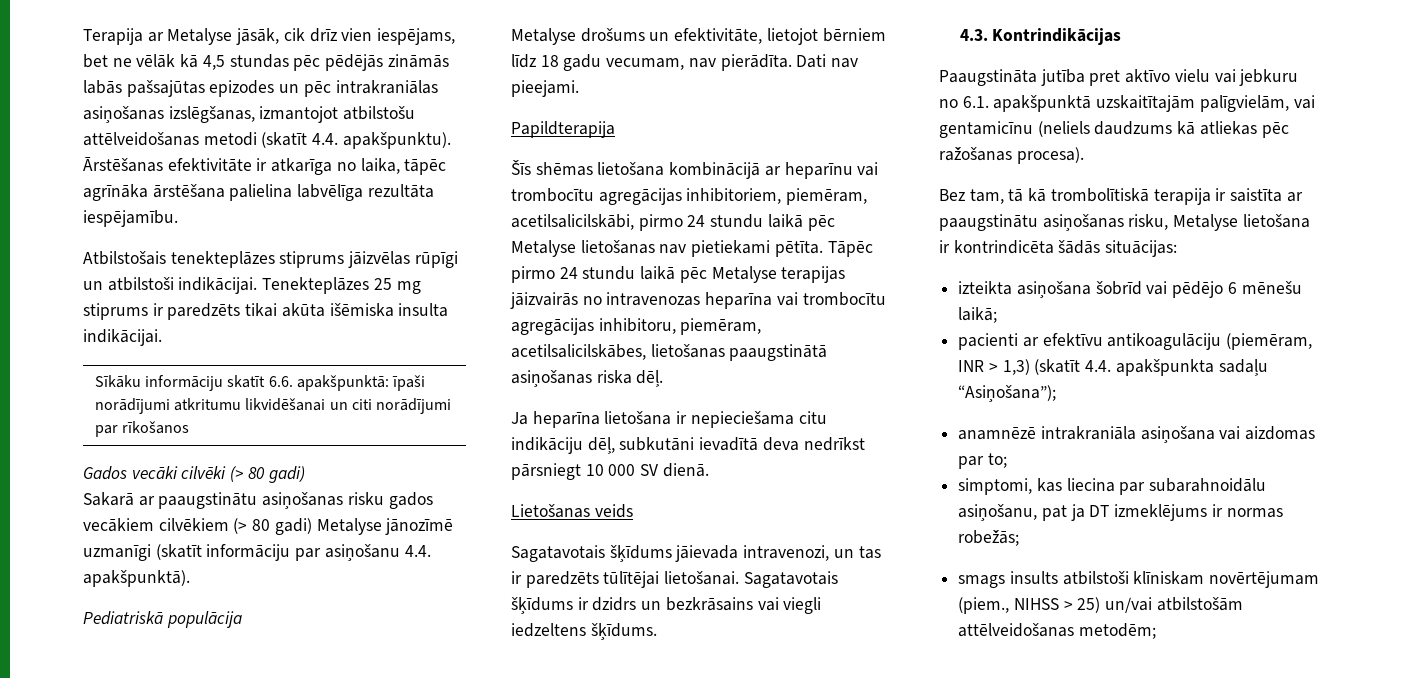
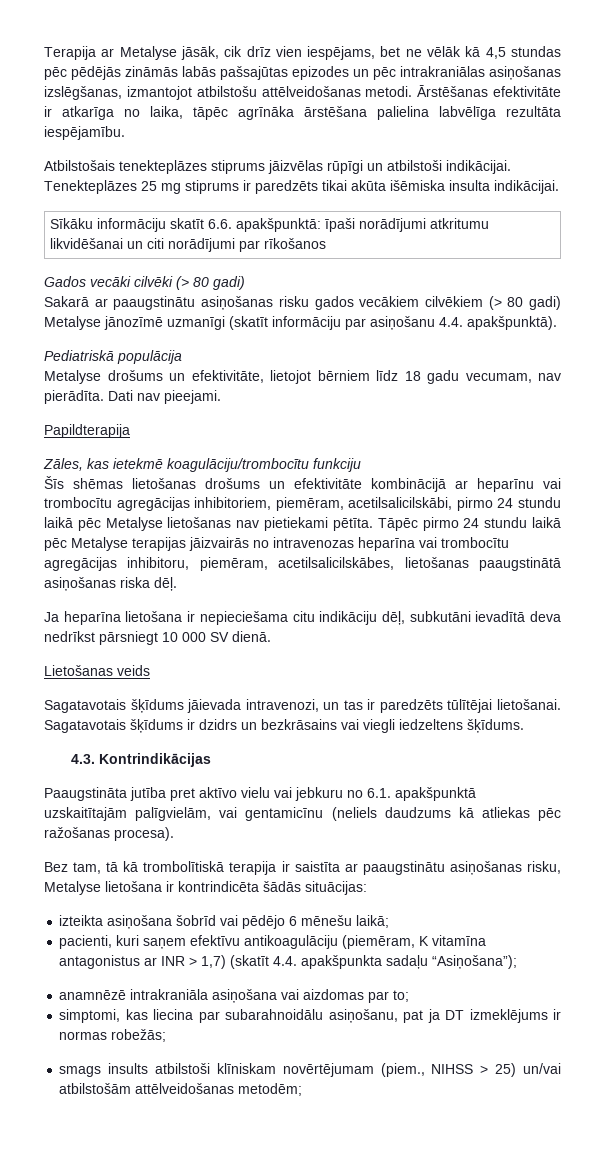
- Terapija ar Metalyse jāsāk, cik drīz vien iespējams, bet ne vēlāk kā 4,5 stundas pēc pēdējās zināmās labās pašsajūtas epizodes un pēc intrakraniālas asiņošanas izslēgšanas, izmantojot atbilstošu attēlveidošanas metodi (skatīt 4.4. apakšpunktu).
+ Terapija ar Metalyse jāsāk, cik drīz vien iespējams, bet ne vēlāk kā 4,5 stundas pēc pēdējās zināmās labās pašsajūtas epizodes un pēc intrakraniālas asiņošanas izslēgšanas, izmantojot atbilstošu attēlveidošanas metodi.
- Šīs shēmas lietošana kombinācijā ar heparīnu vai trombocītu agregācijas inhibitoriem, piemēram, acetilsalicilskābi, pirmo 24 stundu laikā pēc Metalyse lietošanas nav pietiekami pētīta.
+ Zāles, kas ietekmē koagulāciju/trombocītu funkciju
+ Šīs shēmas lietošanas drošums un efektivitāte kombinācijā ar heparīnu vai trombocītu agregācijas inhibitoriem, piemēram, acetilsalicilskābi, pirmo 24 stundu laikā pēc Metalyse lietošanas nav pietiekami pētīta.
- pacienti ar efektīvu antikoagulāciju (piemēram, INR > 1,3) (skatīt 4.4. apakšpunkta sadaļu “Asiņošana”);
+ pacienti, kuri saņem efektīvu antikoagulāciju (piemēram, K vitamīna antagonistus ar INR > 1,7) (skatīt 4.4. apakšpunkta sadaļu “Asiņošana”);

